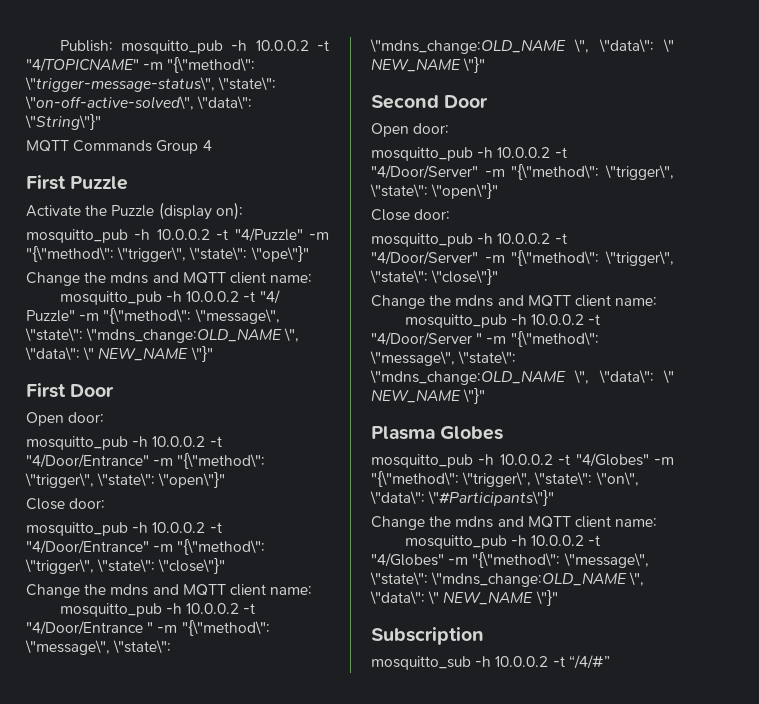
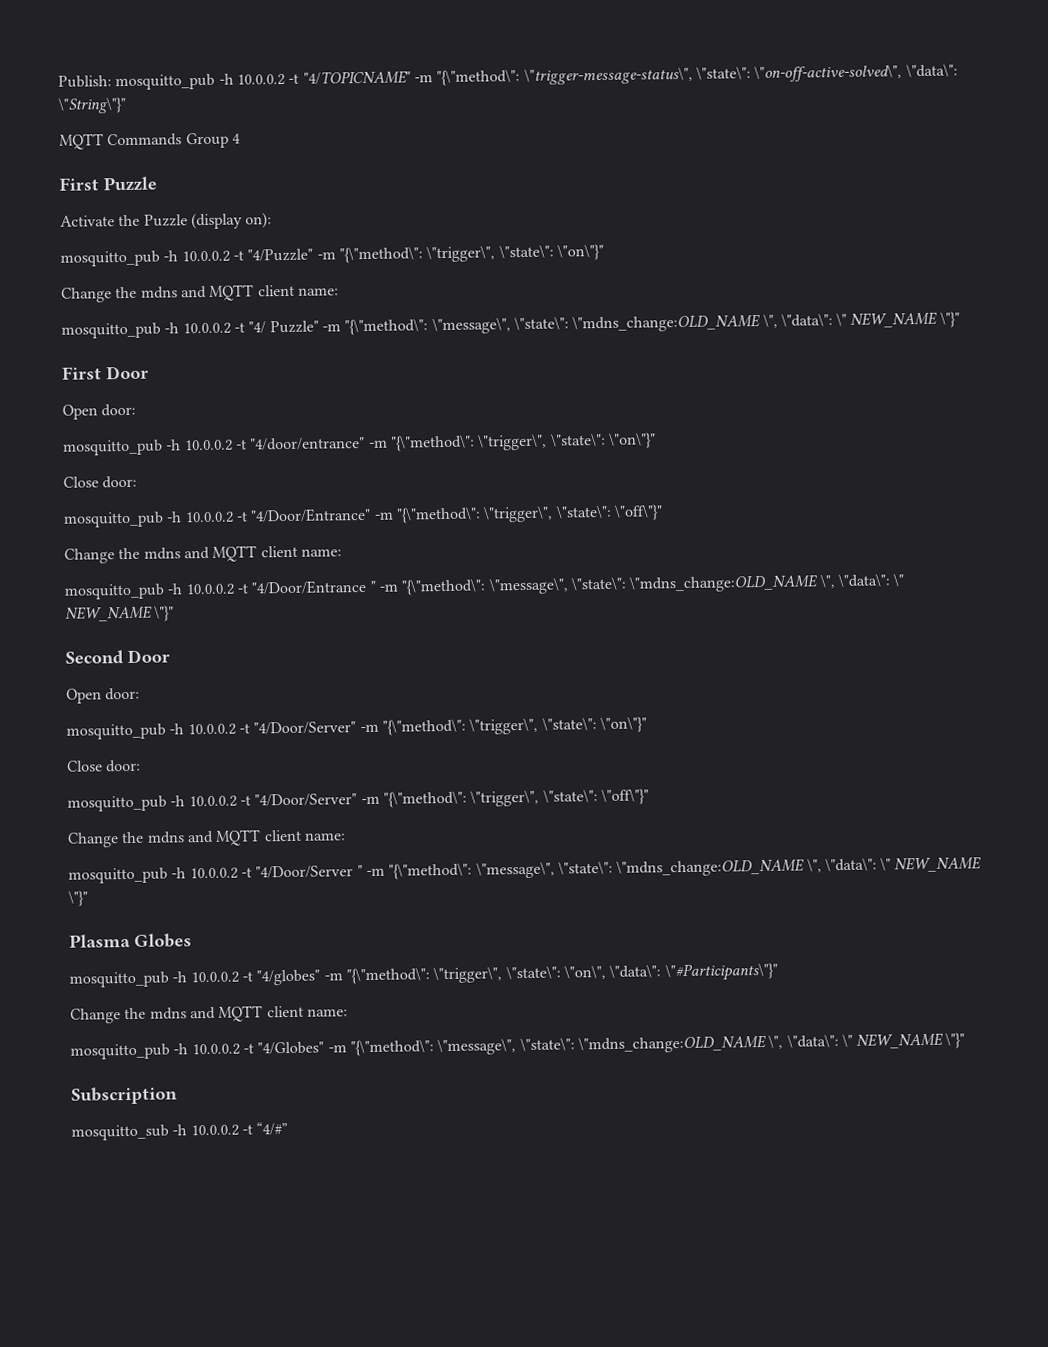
- mosquitto_pub -h 10.0.0.2 -t "4/Puzzle" -m "{\"method\": \"trigger\", \"state\": \"ope\"}"
+ mosquitto_pub -h 10.0.0.2 -t "4/Puzzle" -m "{\"method\": \"trigger\", \"state\": \"on\"}"
- mosquitto_pub -h 10.0.0.2 -t "4/Door/Entrance" -m "{\"method\": \"trigger\", \"state\": \"open\"}"
+ mosquitto_pub -h 10.0.0.2 -t "4/door/entrance" -m "{\"method\": \"trigger\", \"state\": \"on\"}"
- mosquitto_pub -h 10.0.0.2 -t "4/Door/Entrance" -m "{\"method\": \"trigger\", \"state\": \"close\"}"
+ mosquitto_pub -h 10.0.0.2 -t "4/Door/Entrance" -m "{\"method\": \"trigger\", \"state\": \"off\"}"
- mosquitto_pub -h 10.0.0.2 -t "4/Door/Server" -m "{\"method\": \"trigger\", \"state\": \"open\"}"
+ mosquitto_pub -h 10.0.0.2 -t "4/Door/Server" -m "{\"method\": \"trigger\", \"state\": \"on\"}"
- mosquitto_pub -h 10.0.0.2 -t "4/Door/Server" -m "{\"method\": \"trigger\", \"state\": \"close\"}"
+ mosquitto_pub -h 10.0.0.2 -t "4/Door/Server" -m "{\"method\": \"trigger\", \"state\": \"off\"}"
- mosquitto_pub -h 10.0.0.2 -t "4/Globes" -m "{\"method\": \"trigger\", \"state\": \"on\", \"data\": \"#Participants\"}"
+ mosquitto_pub -h 10.0.0.2 -t "4/globes" -m "{\"method\": \"trigger\", \"state\": \"on\", \"data\": \"#Participants\"}"
- mosquitto_sub -h 10.0.0.2 -t “/4/#”
+ mosquitto_sub -h 10.0.0.2 -t “4/#”

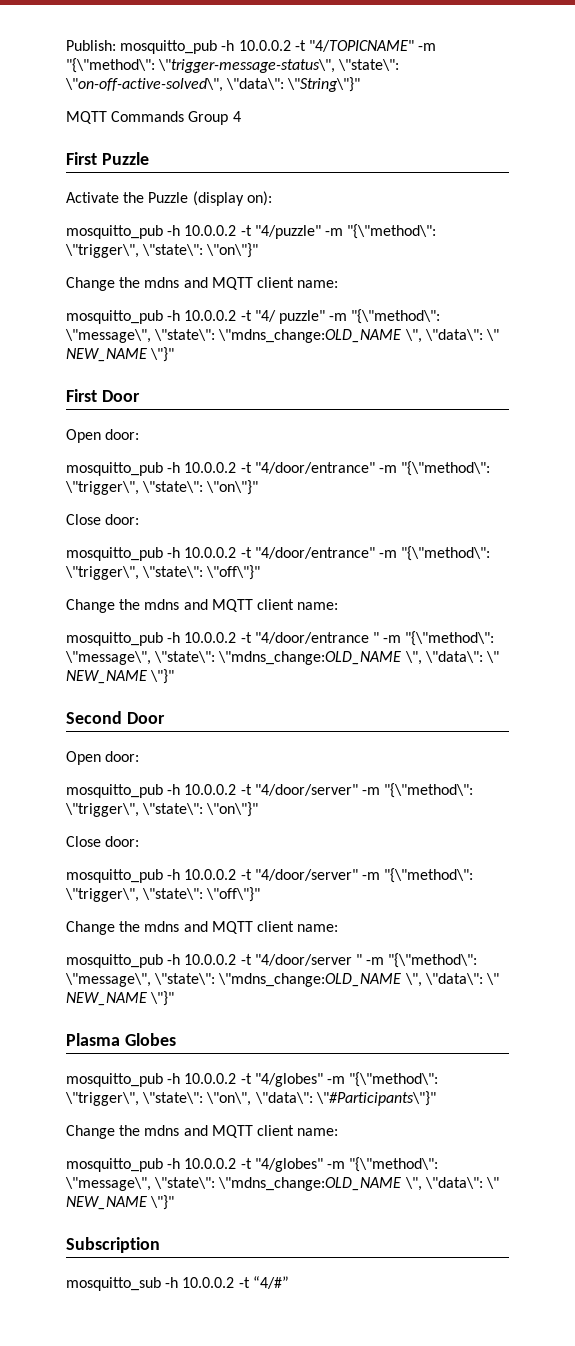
- mosquitto_pub -h 10.0.0.2 -t "4/Puzzle" -m "{\"method\": \"trigger\", \"state\": \"on\"}"
+ mosquitto_pub -h 10.0.0.2 -t "4/puzzle" -m "{\"method\": \"trigger\", \"state\": \"on\"}"
- mosquitto_pub -h 10.0.0.2 -t "4/ Puzzle" -m "{\"method\": \"message\", \"state\": \"mdns_change:OLD_NAME \", \"data\": \" NEW_NAME \"}"
+ mosquitto_pub -h 10.0.0.2 -t "4/ puzzle" -m "{\"method\": \"message\", \"state\": \"mdns_change:OLD_NAME \", \"data\": \" NEW_NAME \"}"
- mosquitto_pub -h 10.0.0.2 -t "4/Door/Entrance" -m "{\"method\": \"trigger\", \"state\": \"off\"}"
+ mosquitto_pub -h 10.0.0.2 -t "4/door/entrance" -m "{\"method\": \"trigger\", \"state\": \"off\"}"
- mosquitto_pub -h 10.0.0.2 -t "4/Door/Entrance " -m "{\"method\": \"message\", \"state\": \"mdns_change:OLD_NAME \", \"data\": \" NEW_NAME \"}"
+ mosquitto_pub -h 10.0.0.2 -t "4/door/entrance " -m "{\"method\": \"message\", \"state\": \"mdns_change:OLD_NAME \", \"data\": \" NEW_NAME \"}"
- mosquitto_pub -h 10.0.0.2 -t "4/Door/Server" -m "{\"method\": \"trigger\", \"state\": \"on\"}"
+ mosquitto_pub -h 10.0.0.2 -t "4/door/server" -m "{\"method\": \"trigger\", \"state\": \"on\"}"
- mosquitto_pub -h 10.0.0.2 -t "4/Door/Server" -m "{\"method\": \"trigger\", \"state\": \"off\"}"
+ mosquitto_pub -h 10.0.0.2 -t "4/door/server" -m "{\"method\": \"trigger\", \"state\": \"off\"}"
- mosquitto_pub -h 10.0.0.2 -t "4/Door/Server " -m "{\"method\": \"message\", \"state\": \"mdns_change:OLD_NAME \", \"data\": \" NEW_NAME \"}"
+ mosquitto_pub -h 10.0.0.2 -t "4/door/server " -m "{\"method\": \"message\", \"state\": \"mdns_change:OLD_NAME \", \"data\": \" NEW_NAME \"}"
- mosquitto_pub -h 10.0.0.2 -t "4/Globes" -m "{\"method\": \"message\", \"state\": \"mdns_change:OLD_NAME \", \"data\": \" NEW_NAME \"}"
+ mosquitto_pub -h 10.0.0.2 -t "4/globes" -m "{\"method\": \"message\", \"state\": \"mdns_change:OLD_NAME \", \"data\": \" NEW_NAME \"}"

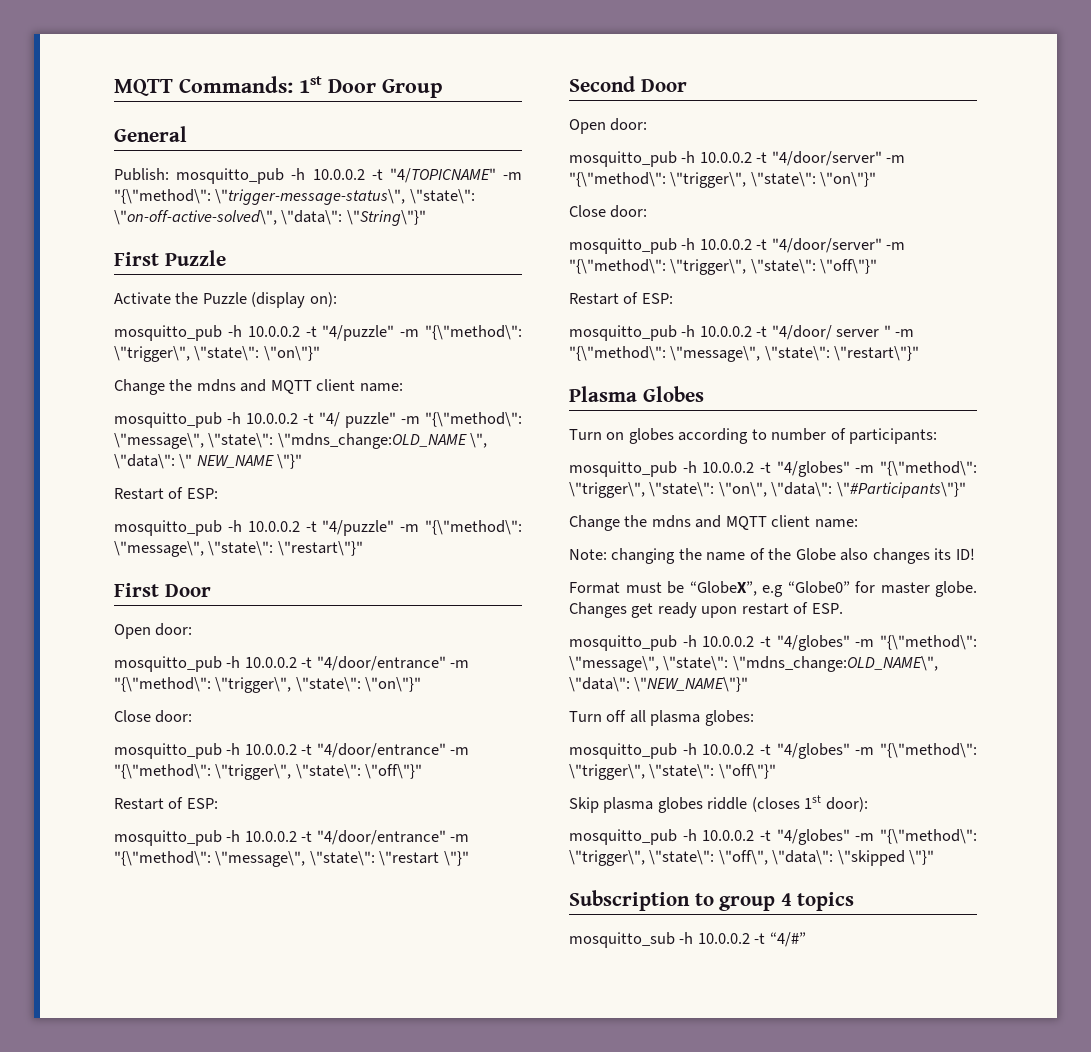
+ MQTT Commands: 1st Door Group
+ General
- MQTT Commands Group 4
  mosquitto_pub -h 10.0.0.2 -t "4/ puzzle" -m "{\"method\": \"message\", \"state\": \"mdns_change:OLD_NAME \", \"data\": \" NEW_NAME \"}"
+ Restart of ESP:
+ mosquitto_pub -h 10.0.0.2 -t "4/puzzle" -m "{\"method\": \"message\", \"state\": \"restart\"}"
  mosquitto_pub -h 10.0.0.2 -t "4/door/entrance" -m "{\"method\": \"trigger\", \"state\": \"off\"}"
- Change the mdns and MQTT client name:
- mosquitto_pub -h 10.0.0.2 -t "4/door/entrance " -m "{\"method\": \"message\", \"state\": \"mdns_change:OLD_NAME \", \"data\": \" NEW_NAME \"}"
+ Restart of ESP:
+ mosquitto_pub -h 10.0.0.2 -t "4/door/entrance" -m "{\"method\": \"message\", \"state\": \"restart \"}"
  mosquitto_pub -h 10.0.0.2 -t "4/door/server" -m "{\"method\": \"trigger\", \"state\": \"off\"}"
- Change the mdns and MQTT client name:
- mosquitto_pub -h 10.0.0.2 -t "4/door/server " -m "{\"method\": \"message\", \"state\": \"mdns_change:OLD_NAME \", \"data\": \" NEW_NAME \"}"
+ Restart of ESP:
+ mosquitto_pub -h 10.0.0.2 -t "4/door/ server " -m "{\"method\": \"message\", \"state\": \"restart\"}"
  Plasma Globes
+ Turn on globes according to number of participants:
+ Note: changing the name of the Globe also changes its ID!
+ Format must be “GlobeX”, e.g “Globe0” for master globe. Changes get ready upon restart of ESP.
- mosquitto_pub -h 10.0.0.2 -t "4/globes" -m "{\"method\": \"message\", \"state\": \"mdns_change:OLD_NAME \", \"data\": \" NEW_NAME \"}"
- Subscription
+ mosquitto_pub -h 10.0.0.2 -t "4/globes" -m "{\"method\": \"message\", \"state\": \"mdns_change:OLD_NAME\", \"data\": \"NEW_NAME\"}"
+ Turn off all plasma globes:
+ mosquitto_pub -h 10.0.0.2 -t "4/globes" -m "{\"method\": \"trigger\", \"state\": \"off\"}"
+ Skip plasma globes riddle (closes 1st door):
+ mosquitto_pub -h 10.0.0.2 -t "4/globes" -m "{\"method\": \"trigger\", \"state\": \"off\", \"data\": \"skipped \"}"
+ Subscription to group 4 topics

